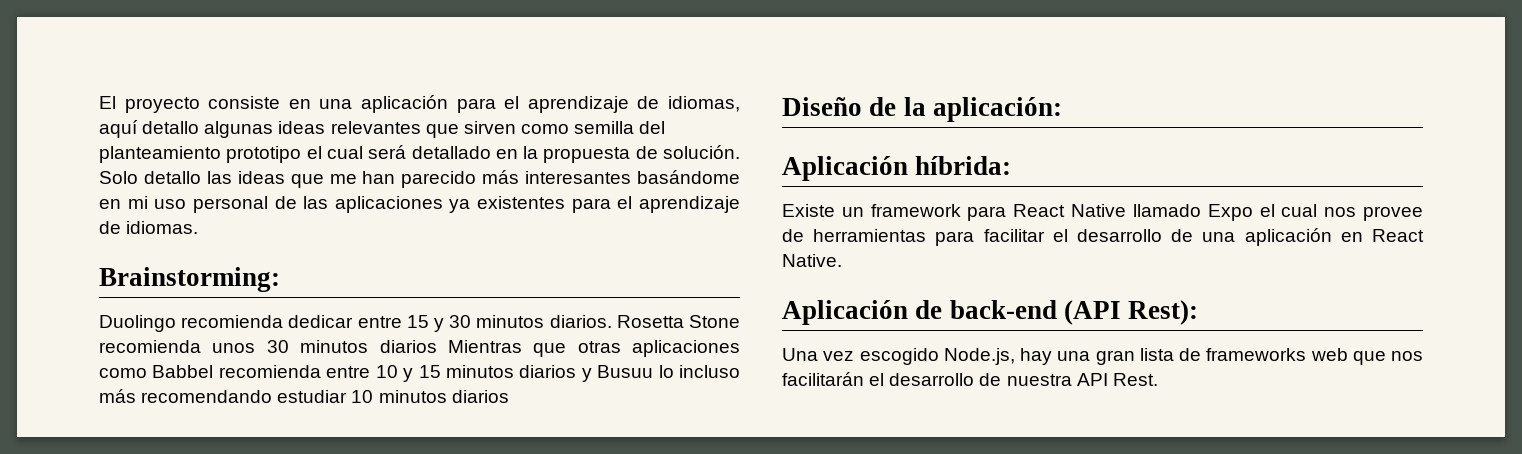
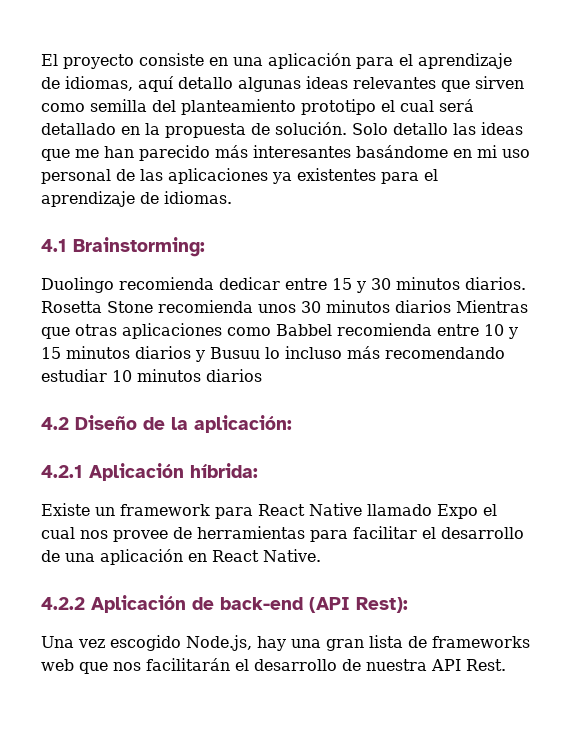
- Brainstorming:
+ 4.1 Brainstorming:
- Diseño de la aplicación:
+ 4.2 Diseño de la aplicación:
- Aplicación híbrida:
+ 4.2.1 Aplicación híbrida:
- Aplicación de back-end (API Rest):
+ 4.2.2 Aplicación de back-end (API Rest):

